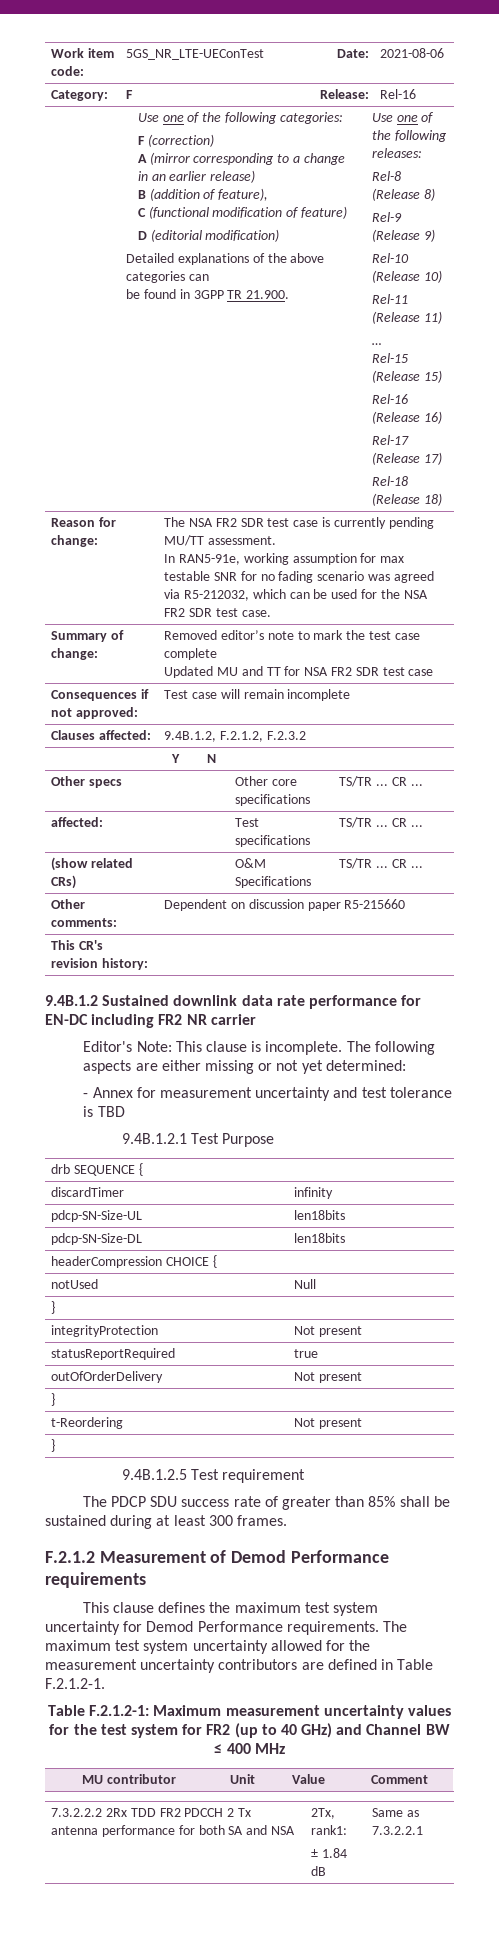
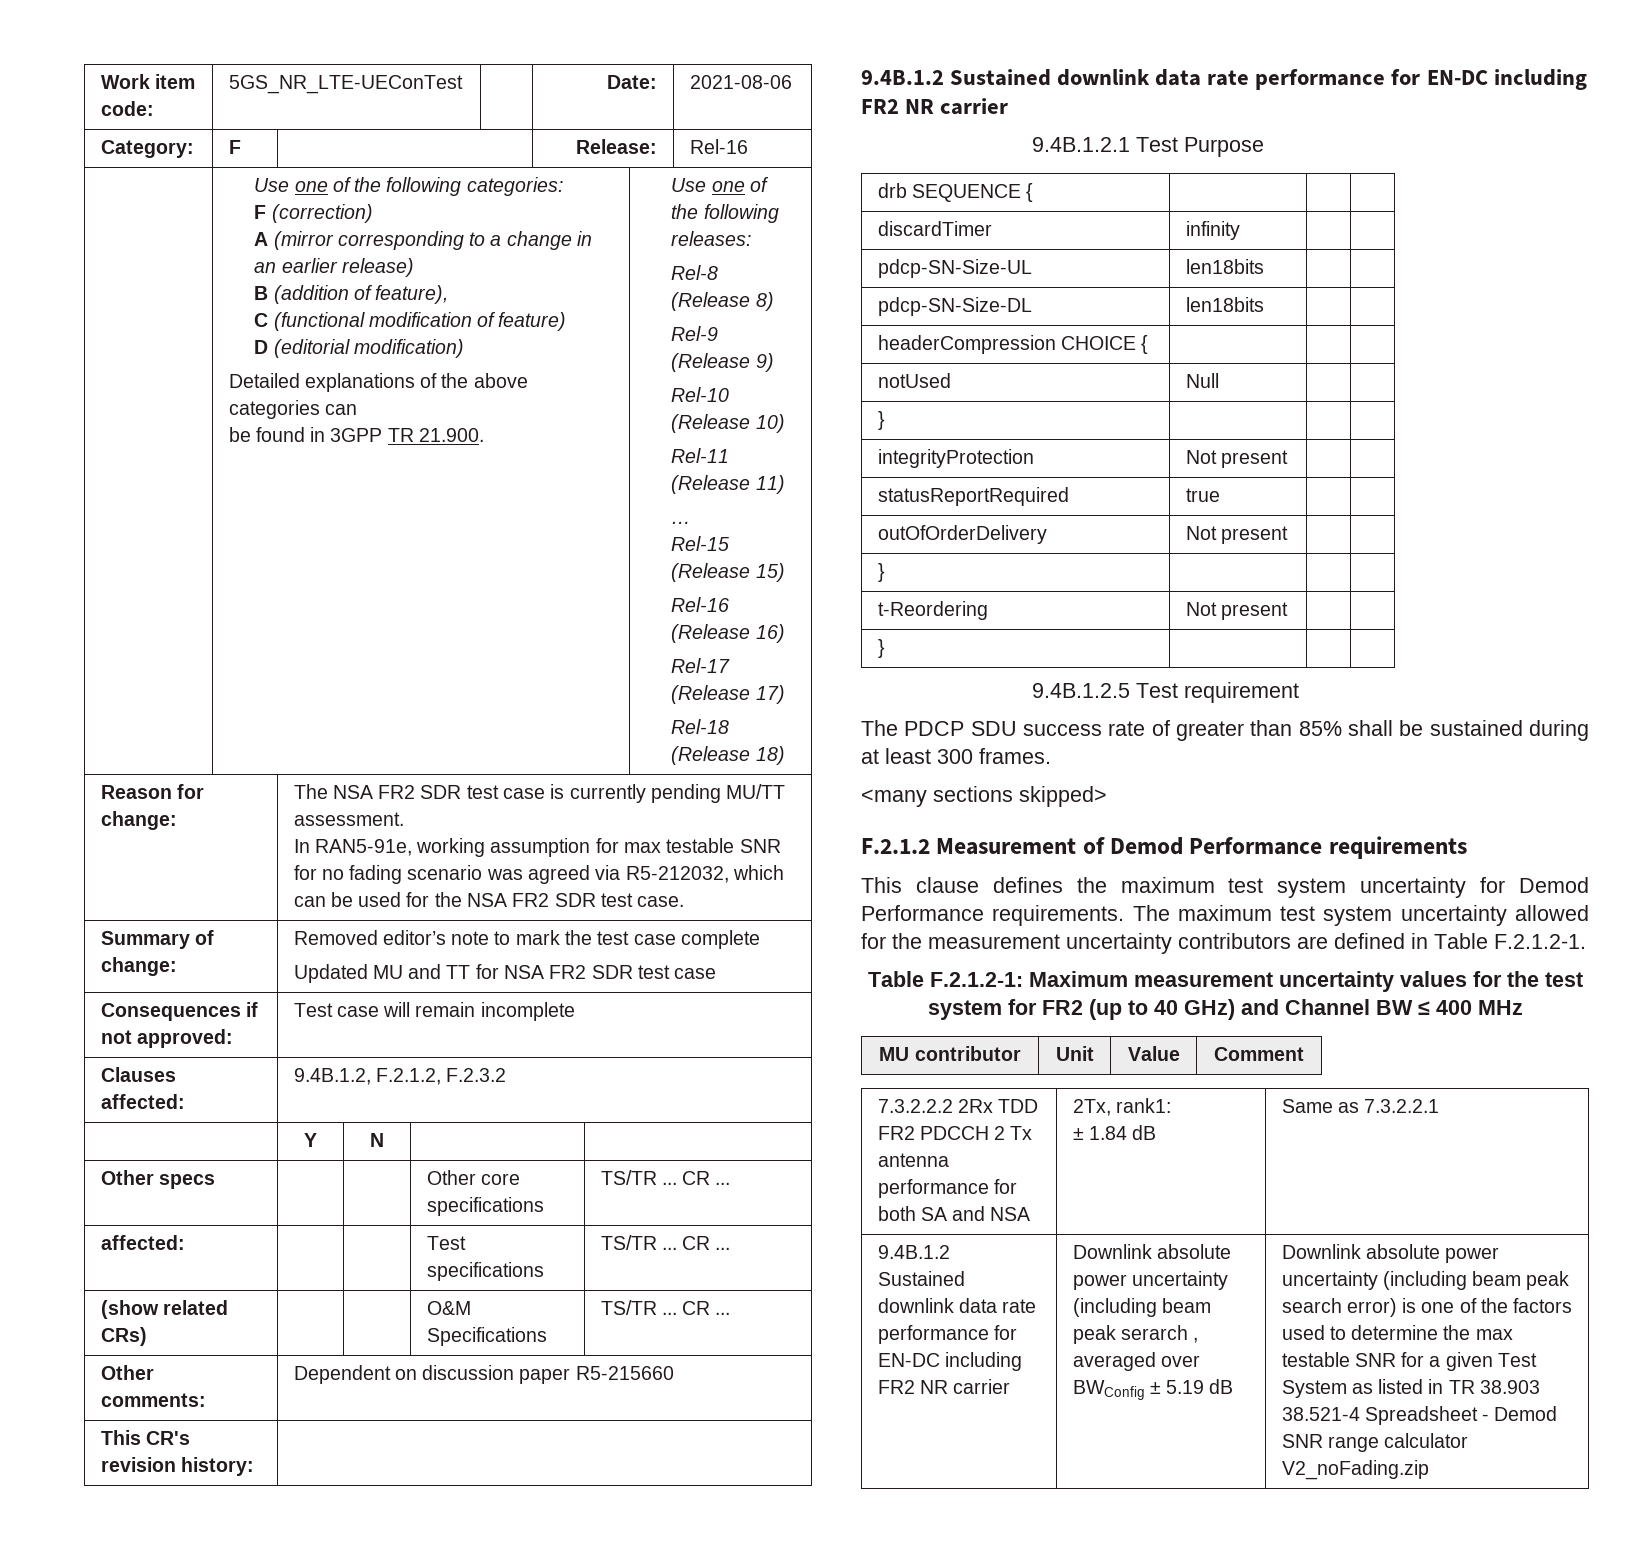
- Editor's Note: This clause is incomplete. The following aspects are either missing or not yet determined:
- - Annex for measurement uncertainty and test tolerance is TBD
+ <many sections skipped>
+ 9.4B.1.2 Sustained downlink data rate performance for EN-DC including FR2 NR carrier | Downlink absolute power uncertainty (including beam peak serarch , averaged over BWConfig ± 5.19 dB | Downlink absolute power uncertainty (including beam peak search error) is one of the factors used to determine the max testable SNR for a given Test System as listed in TR 38.903 38.521-4 Spreadsheet - Demod SNR range calculator V2_noFading.zip

